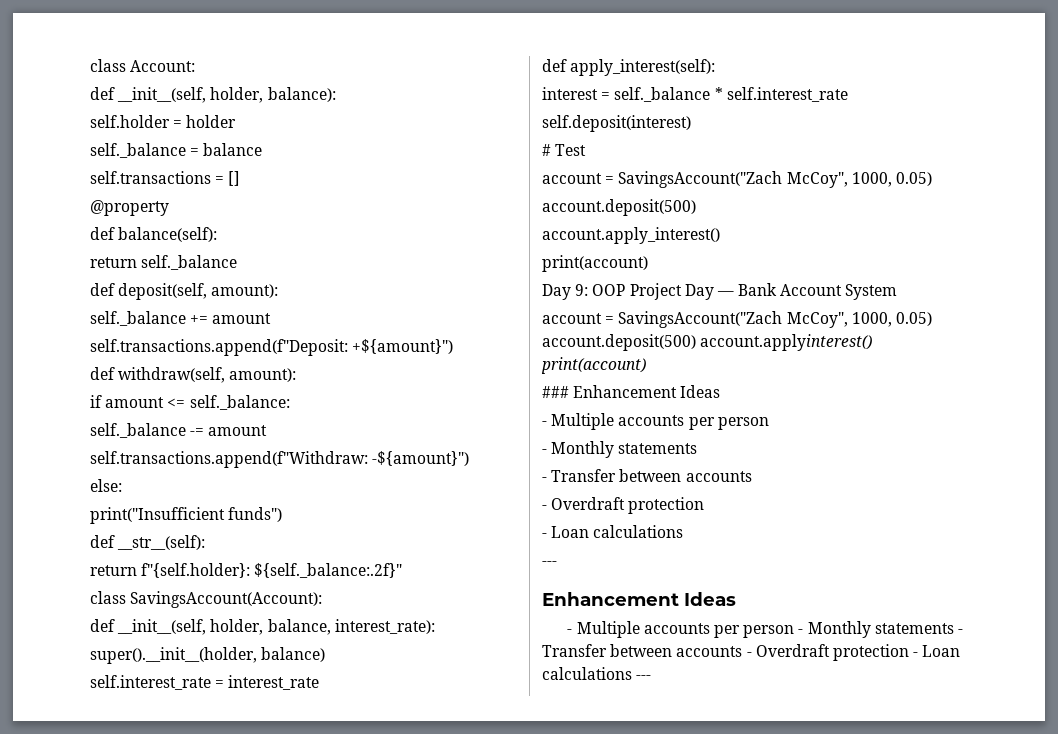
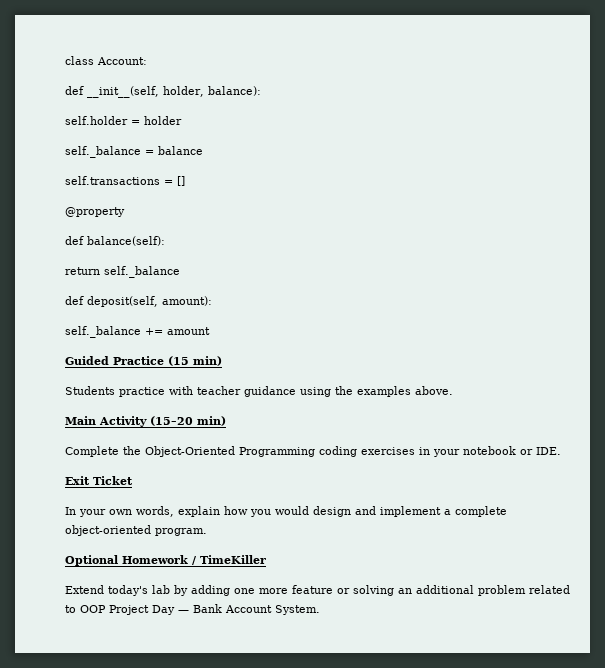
- self.transactions.append(f"Deposit: +${amount}")
- def withdraw(self, amount):
- if amount <= self._balance:
- self._balance -= amount
- self.transactions.append(f"Withdraw: -${amount}")
- else:
- print("Insufficient funds")
- def __str__(self):
- return f"{self.holder}: ${self._balance:.2f}"
- class SavingsAccount(Account):
- def __init__(self, holder, balance, interest_rate):
- super().__init__(holder, balance)
- self.interest_rate = interest_rate
- def apply_interest(self):
- interest = self._balance * self.interest_rate
- self.deposit(interest)
- # Test
- account = SavingsAccount("Zach McCoy", 1000, 0.05)
- account.deposit(500)
- account.apply_interest()
- print(account)
- Day 9: OOP Project Day — Bank Account System
- account = SavingsAccount("Zach McCoy", 1000, 0.05) account.deposit(500) account.applyinterest() print(account)
- ### Enhancement Ideas
- - Multiple accounts per person
- - Monthly statements
- - Transfer between accounts
- - Overdraft protection
- - Loan calculations
- ---
- Enhancement Ideas
- - Multiple accounts per person - Monthly statements - Transfer between accounts - Overdraft protection - Loan calculations ---
+ Guided Practice (15 min)
+ Students practice with teacher guidance using the examples above.
+ Main Activity (15–20 min)
+ Complete the Object-Oriented Programming coding exercises in your notebook or IDE.
+ Exit Ticket
+ In your own words, explain how you would design and implement a complete object-oriented program.
+ Optional Homework / TimeKiller
+ Extend today's lab by adding one more feature or solving an additional problem related to OOP Project Day — Bank Account System.

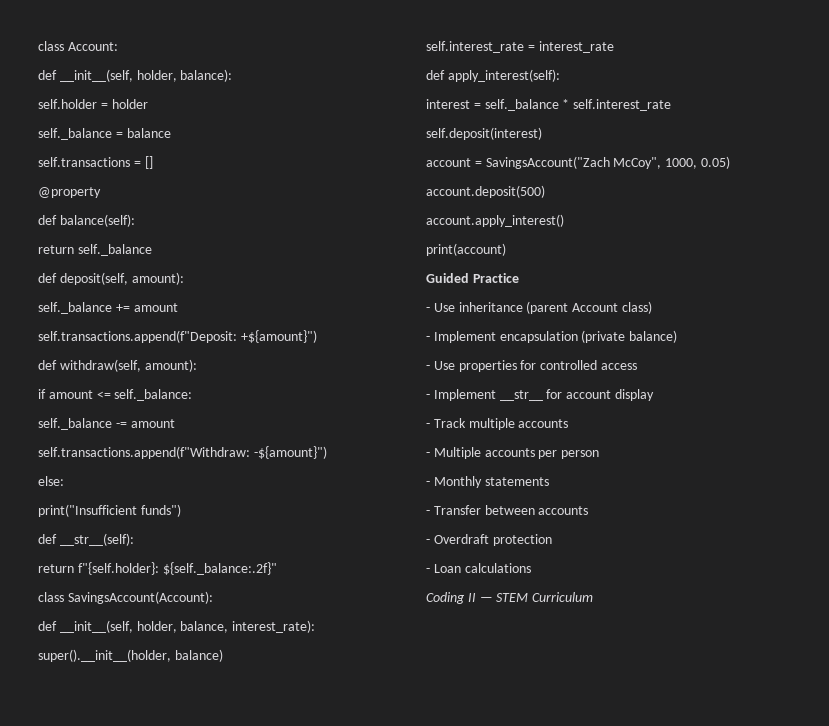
- Guided Practice (15 min)
- Students practice with teacher guidance using the examples above.
- Main Activity (15–20 min)
- Complete the Object-Oriented Programming coding exercises in your notebook or IDE.
- Exit Ticket
- In your own words, explain how you would design and implement a complete object-oriented program.
- Optional Homework / TimeKiller
- Extend today's lab by adding one more feature or solving an additional problem related to OOP Project Day — Bank Account System.
+ self.transactions.append(f"Deposit: +${amount}")
+ def withdraw(self, amount):
+ if amount <= self._balance:
+ self._balance -= amount
+ self.transactions.append(f"Withdraw: -${amount}")
+ else:
+ print("Insufficient funds")
+ def __str__(self):
+ return f"{self.holder}: ${self._balance:.2f}"
+ class SavingsAccount(Account):
+ def __init__(self, holder, balance, interest_rate):
+ super().__init__(holder, balance)
+ self.interest_rate = interest_rate
+ def apply_interest(self):
+ interest = self._balance * self.interest_rate
+ self.deposit(interest)
+ account = SavingsAccount("Zach McCoy", 1000, 0.05)
+ account.deposit(500)
+ account.apply_interest()
+ print(account)
+ Guided Practice
+ - Use inheritance (parent Account class)
+ - Implement encapsulation (private balance)
+ - Use properties for controlled access
+ - Implement __str__ for account display
+ - Track multiple accounts
+ - Multiple accounts per person
+ - Monthly statements
+ - Transfer between accounts
+ - Overdraft protection
+ - Loan calculations
+ Coding II — STEM Curriculum

